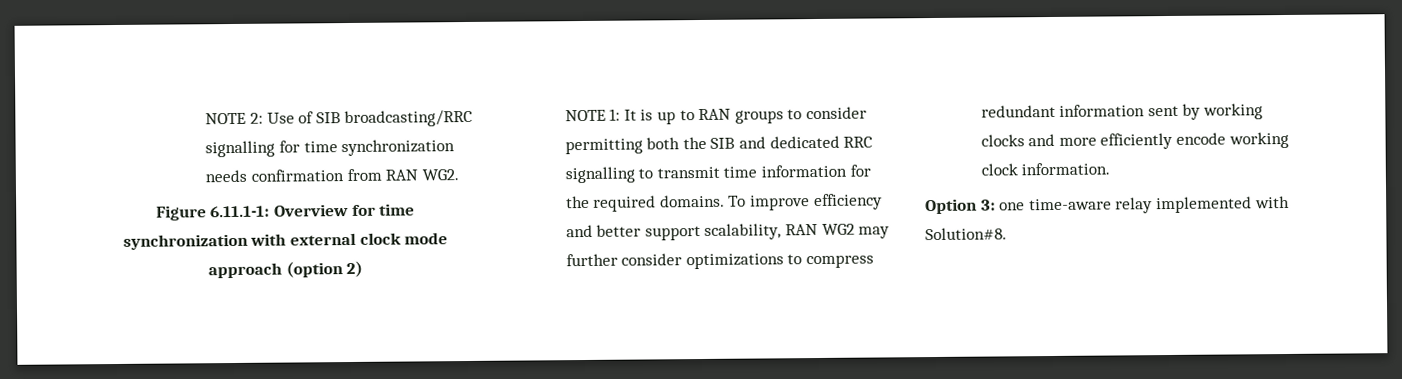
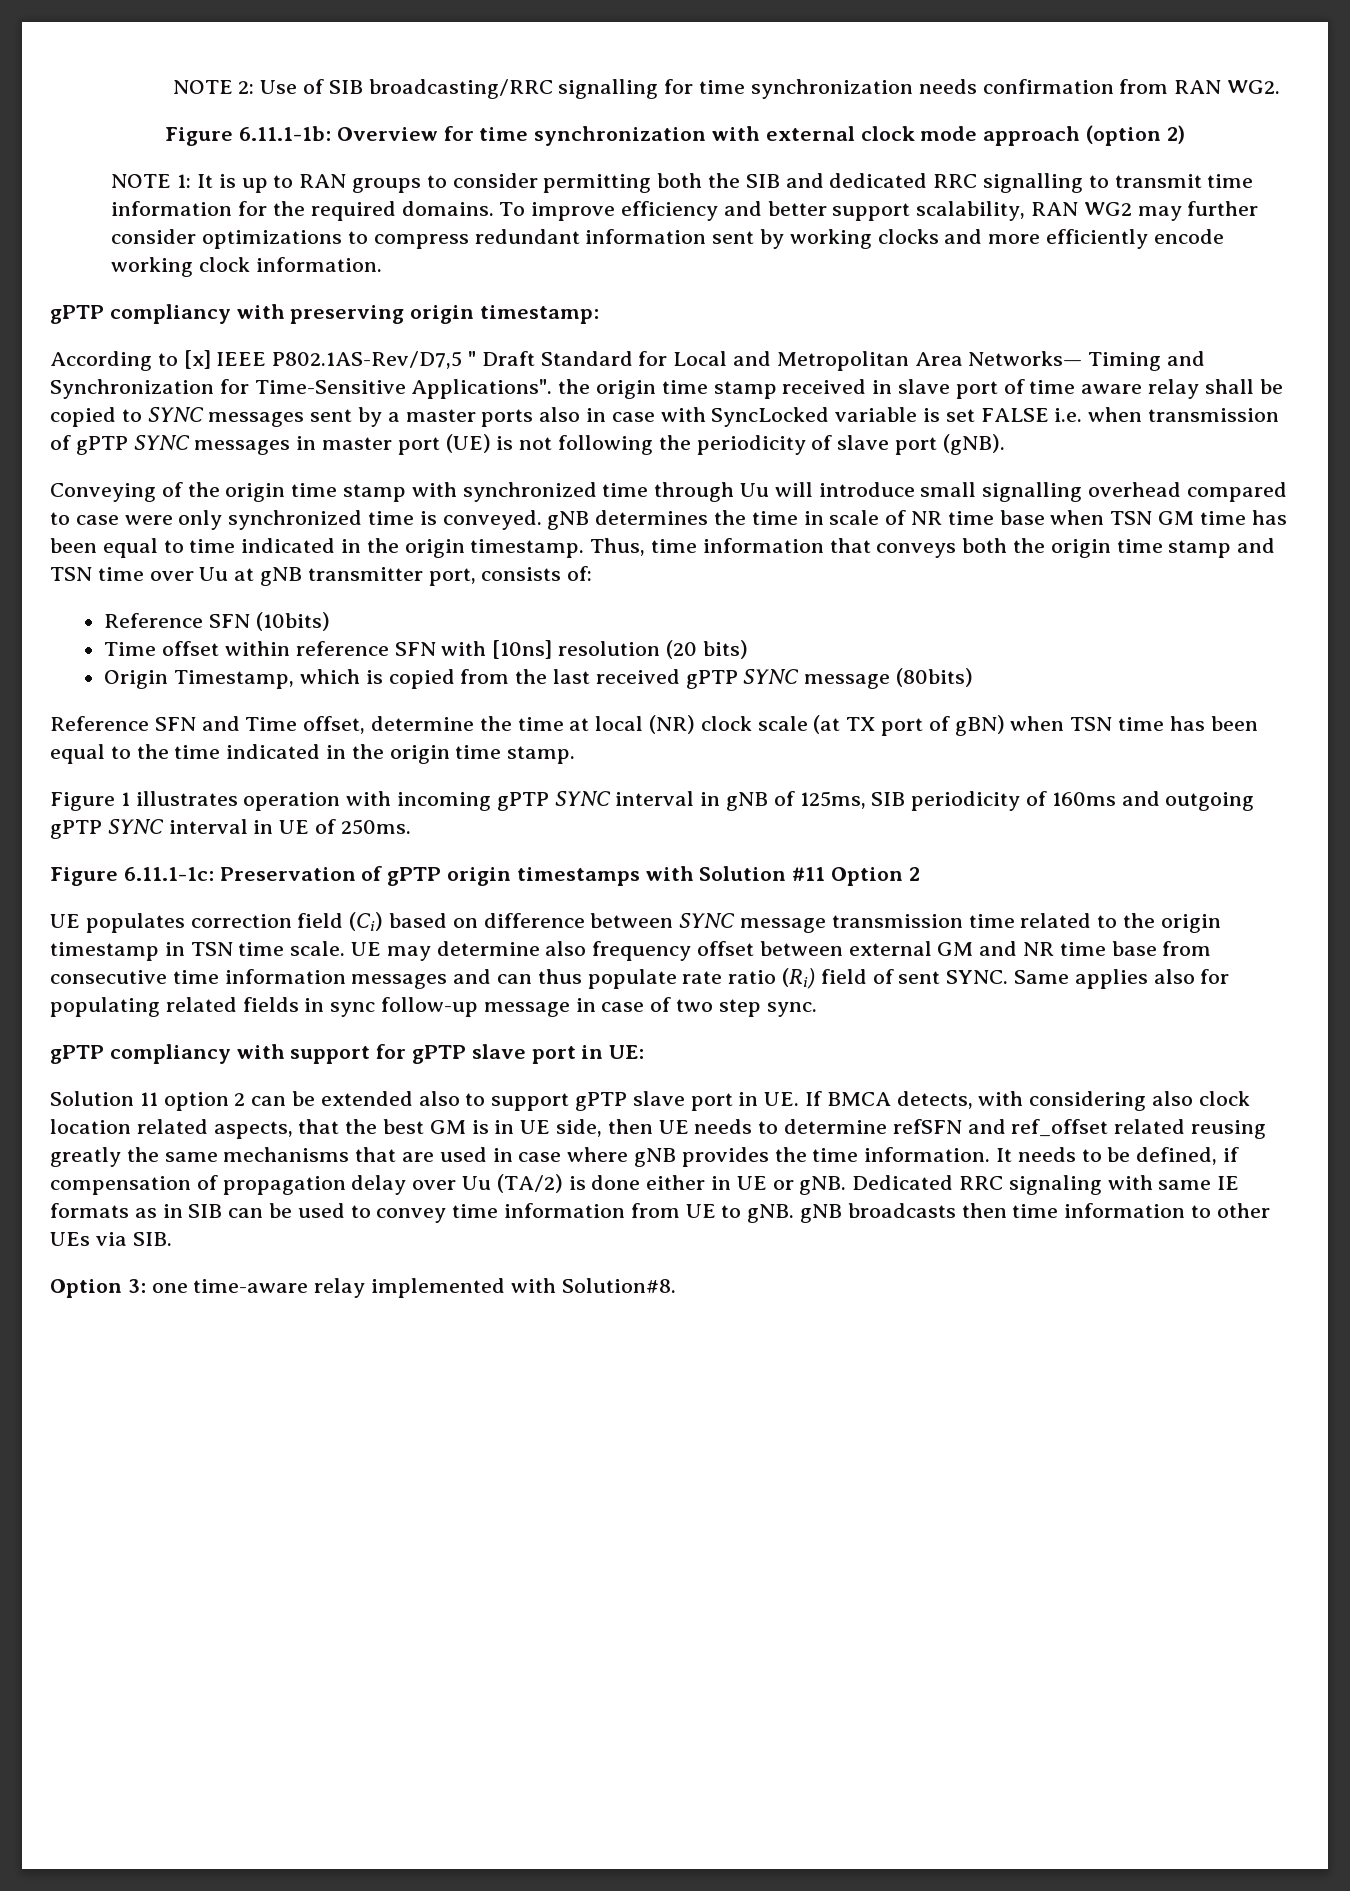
- Figure 6.11.1-1: Overview for time synchronization with external clock mode approach (option 2)
+ Figure 6.11.1-1b: Overview for time synchronization with external clock mode approach (option 2)
+ gPTP compliancy with preserving origin timestamp:
+ According to [x] IEEE P802.1AS-Rev/D7,5 " Draft Standard for Local and Metropolitan Area Networks— Timing and Synchronization for Time-Sensitive Applications". the origin time stamp received in slave port of time aware relay shall be copied to SYNC messages sent by a master ports also in case with SyncLocked variable is set FALSE i.e. when transmission of gPTP SYNC messages in master port (UE) is not following the periodicity of slave port (gNB).
+ Conveying of the origin time stamp with synchronized time through Uu will introduce small signalling overhead compared to case were only synchronized time is conveyed. gNB determines the time in scale of NR time base when TSN GM time has been equal to time indicated in the origin timestamp. Thus, time information that conveys both the origin time stamp and TSN time over Uu at gNB transmitter port, consists of:
+ Reference SFN (10bits)
+ Time offset within reference SFN with [10ns] resolution (20 bits)
+ Origin Timestamp, which is copied from the last received gPTP SYNC message (80bits)
+ Reference SFN and Time offset, determine the time at local (NR) clock scale (at TX port of gBN) when TSN time has been equal to the time indicated in the origin time stamp.
+ Figure 1 illustrates operation with incoming gPTP SYNC interval in gNB of 125ms, SIB periodicity of 160ms and outgoing gPTP SYNC interval in UE of 250ms.
+ Figure 6.11.1-1c: Preservation of gPTP origin timestamps with Solution #11 Option 2
+ UE populates correction field (Ci) based on difference between SYNC message transmission time related to the origin timestamp in TSN time scale. UE may determine also frequency offset between external GM and NR time base from consecutive time information messages and can thus populate rate ratio (Ri) field of sent SYNC. Same applies also for populating related fields in sync follow-up message in case of two step sync.
+ gPTP compliancy with support for gPTP slave port in UE:
+ Solution 11 option 2 can be extended also to support gPTP slave port in UE. If BMCA detects, with considering also clock location related aspects, that the best GM is in UE side, then UE needs to determine refSFN and ref_offset related reusing greatly the same mechanisms that are used in case where gNB provides the time information. It needs to be defined, if compensation of propagation delay over Uu (TA/2) is done either in UE or gNB. Dedicated RRC signaling with same IE formats as in SIB can be used to convey time information from UE to gNB. gNB broadcasts then time information to other UEs via SIB.

